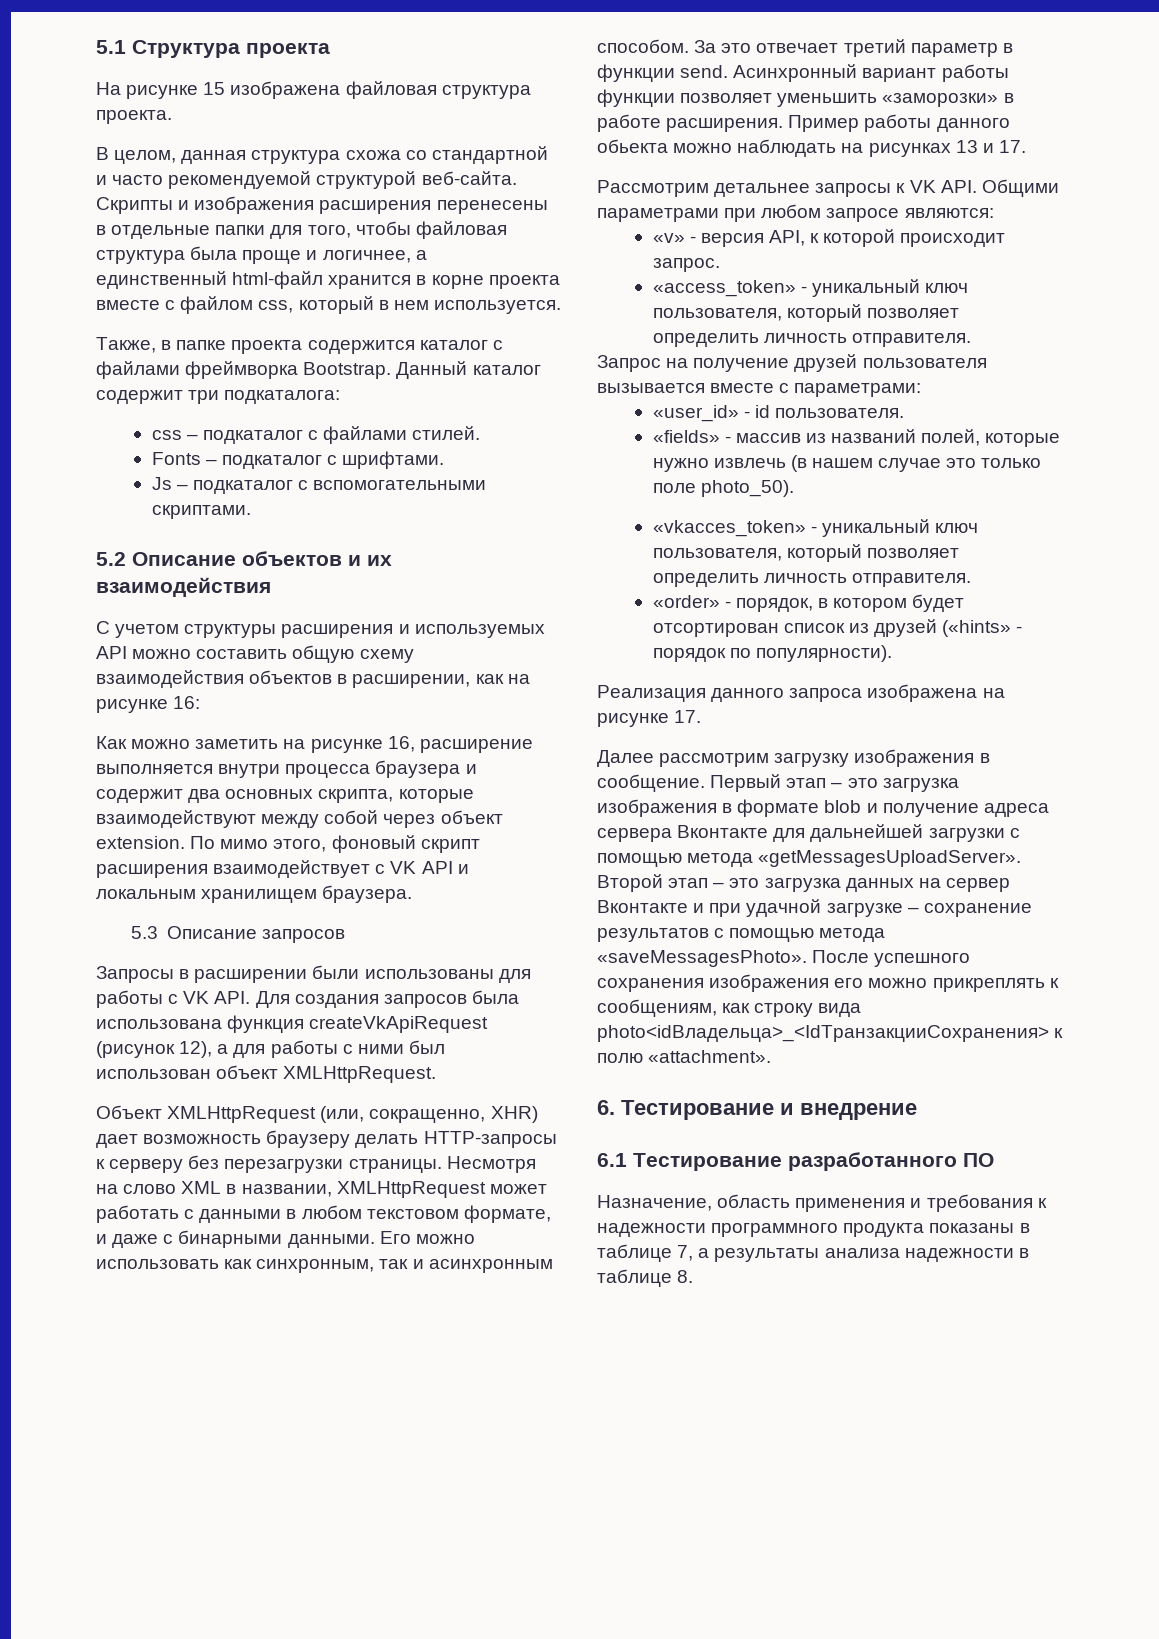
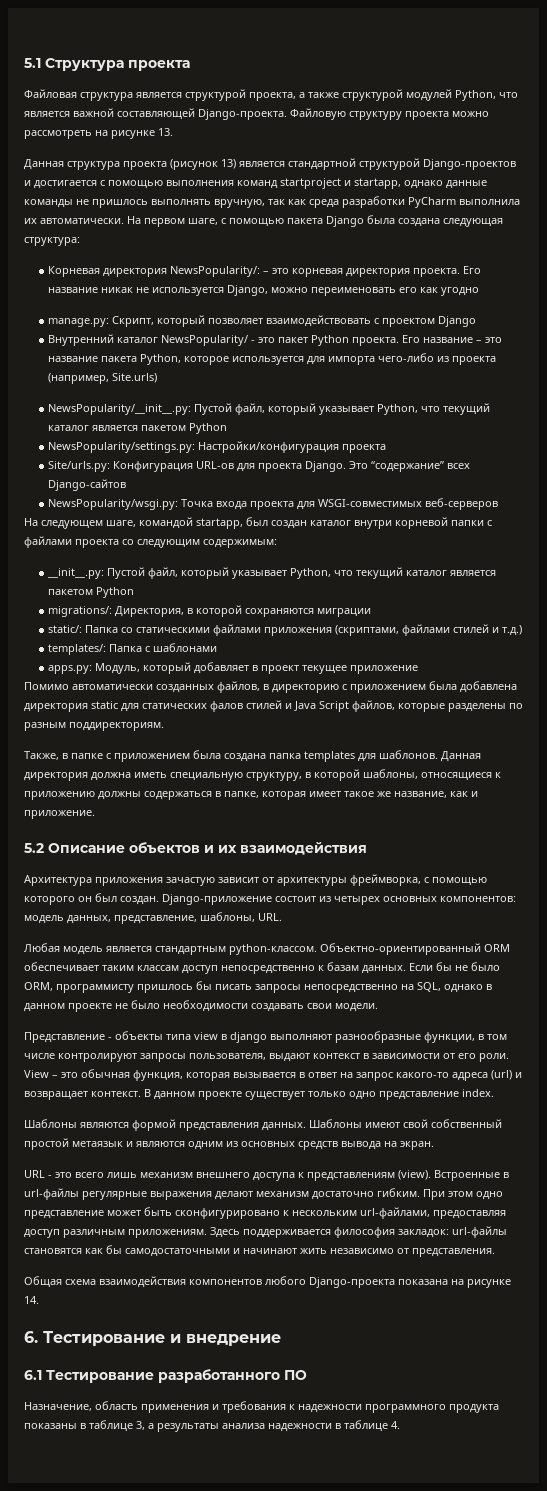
- На рисунке 15 изображена файловая структура проекта.
- В целом, данная структура схожа со стандартной и часто рекомендуемой структурой веб-сайта. Скрипты и изображения расширения перенесены в отдельные папки для того, чтобы файловая структура была проще и логичнее, а единственный html-файл хранится в корне проекта вместе с файлом css, который в нем используется.
- Также, в папке проекта содержится каталог с файлами фреймворка Bootstrap. Данный каталог содержит три подкаталога:
- css – подкаталог с файлами стилей.
- Fonts – подкаталог с шрифтами.
- Js – подкаталог с вспомогательными скриптами.
+ Файловая структура является структурой проекта, а также структурой модулей Python, что является важной составляющей Django-проекта. Файловую структуру проекта можно рассмотреть на рисунке 13.
+ Данная структура проекта (рисунок 13) является стандартной структурой Django-проектов и достигается с помощью выполнения команд startproject и startapp, однако данные команды не пришлось выполнять вручную, так как среда разработки PyCharm выполнила их автоматически. На первом шаге, с помощью пакета Django была создана следующая структура:
+ Корневая директория NewsPopularity/: – это корневая директория проекта. Его название никак не используется Django, можно переименовать его как угодно
+ manage.py: Скрипт, который позволяет взаимодействовать с проектом Django
+ Внутренний каталог NewsPopularity/ - это пакет Python проекта. Его название – это название пакета Python, которое используется для импорта чего-либо из проекта (например, Site.urls)
+ NewsPopularity/__init__.py: Пустой файл, который указывает Python, что текущий каталог является пакетом Python
+ NewsPopularity/settings.py: Настройки/конфигурация проекта
+ Site/urls.py: Конфигурация URL-ов для проекта Django. Это “содержание” всех Django-сайтов
+ NewsPopularity/wsgi.py: Точка входа проекта для WSGI-совместимых веб-серверов
+ На следующем шаге, командой startapp, был создан каталог внутри корневой папки с файлами проекта со следующим содержимым:
+ __init__.py: Пустой файл, который указывает Python, что текущий каталог является пакетом Python
+ migrations/: Директория, в которой сохраняются миграции
+ static/: Папка со статическими файлами приложения (скриптами, файлами стилей и т.д.)
+ templates/: Папка с шаблонами
+ apps.py: Модуль, который добавляет в проект текущее приложение
+ Помимо автоматически созданных файлов, в директорию с приложением была добавлена директория static для статических фалов стилей и Java Script файлов, которые разделены по разным поддиректориям.
+ Также, в папке с приложением была создана папка templates для шаблонов. Данная директория должна иметь специальную структуру, в которой шаблоны, относящиеся к приложению должны содержаться в папке, которая имеет такое же название, как и приложение.
- С учетом структуры расширения и используемых API можно составить общую схему взаимодействия объектов в расширении, как на рисунке 16:
- Как можно заметить на рисунке 16, расширение выполняется внутри процесса браузера и содержит два основных скрипта, которые взаимодействуют между собой через объект extension. По мимо этого, фоновый скрипт расширения взаимодействует с VK API и локальным хранилищем браузера.
- 5.3 Описание запросов
- Запросы в расширении были использованы для работы с VK API. Для создания запросов была использована функция createVkApiRequest (рисунок 12), а для работы с ними был использован объект XMLHttpRequest.
- Объект XMLHttpRequest (или, сокращенно, XHR) дает возможность браузеру делать HTTP-запросы к серверу без перезагрузки страницы. Несмотря на слово XML в названии, XMLHttpRequest может работать с данными в любом текстовом формате, и даже c бинарными данными. Его можно использовать как синхронным, так и асинхронным способом. За это отвечает третий параметр в функции send. Асинхронный вариант работы функции позволяет уменьшить «заморозки» в работе расширения. Пример работы данного обьекта можно наблюдать на рисунках 13 и 17.
- Рассмотрим детальнее запросы к VK API. Общими параметрами при любом запросе являются:
- «v» - версия API, к которой происходит запрос.
- «access_token» - уникальный ключ пользователя, который позволяет определить личность отправителя.
- Запрос на получение друзей пользователя вызывается вместе с параметрами:
- «user_id» - id пользователя.
- «fields» - массив из названий полей, которые нужно извлечь (в нашем случае это только поле photo_50).
- «vkacces_token» - уникальный ключ пользователя, который позволяет определить личность отправителя.
- «order» - порядок, в котором будет отсортирован список из друзей («hints» - порядок по популярности).
- Реализация данного запроса изображена на рисунке 17.
- Далее рассмотрим загрузку изображения в сообщение. Первый этап – это загрузка изображения в формате blob и получение адреса сервера Вконтакте для дальнейшей загрузки с помощью метода «getMessagesUploadServer». Второй этап – это загрузка данных на сервер Вконтакте и при удачной загрузке – сохранение результатов с помощью метода «saveMessagesPhoto». После успешного сохранения изображения его можно прикреплять к сообщениям, как строку вида photo<idВладельца>_<IdТранзакцииСохранения> к полю «attachment».
+ Архитектура приложения зачастую зависит от архитектуры фреймворка, с помощью которого он был создан. Django-приложение состоит из четырех основных компонентов: модель данных, представление, шаблоны, URL.
+ Любая модель является стандартным python-классом. Объектно-ориентированный ORM обеспечивает таким классам доступ непосредственно к базам данных. Если бы не было ORM, программисту пришлось бы писать запросы непосредственно на SQL, однако в данном проекте не было необходимости создавать свои модели.
+ Представление - объекты типа view в django выполняют разнообразные функции, в том числе контролируют запросы пользователя, выдают контекст в зависимости от его роли. View – это обычная функция, которая вызывается в ответ на запрос какого-то адреса (url) и возвращает контекст. В данном проекте существует только одно представление index.
+ Шаблоны являются формой представления данных. Шаблоны имеют свой собственный простой метаязык и являются одним из основных средств вывода на экран.
+ URL - это всего лишь механизм внешнего доступа к представлениям (view). Встроенные в url-файлы регулярные выражения делают механизм достаточно гибким. При этом одно представление может быть сконфигурировано к нескольким url-файлами, предоставляя доступ различным приложениям. Здесь поддерживается философия закладок: url-файлы становятся как бы самодостаточными и начинают жить независимо от представления.
+ Общая схема взаимодействия компонентов любого Django-проекта показана на рисунке 14.
- Назначение, область применения и требования к надежности программного продукта показаны в таблице 7, а результаты анализа надежности в таблице 8.
+ Назначение, область применения и требования к надежности программного продукта показаны в таблице 3, а результаты анализа надежности в таблице 4.

